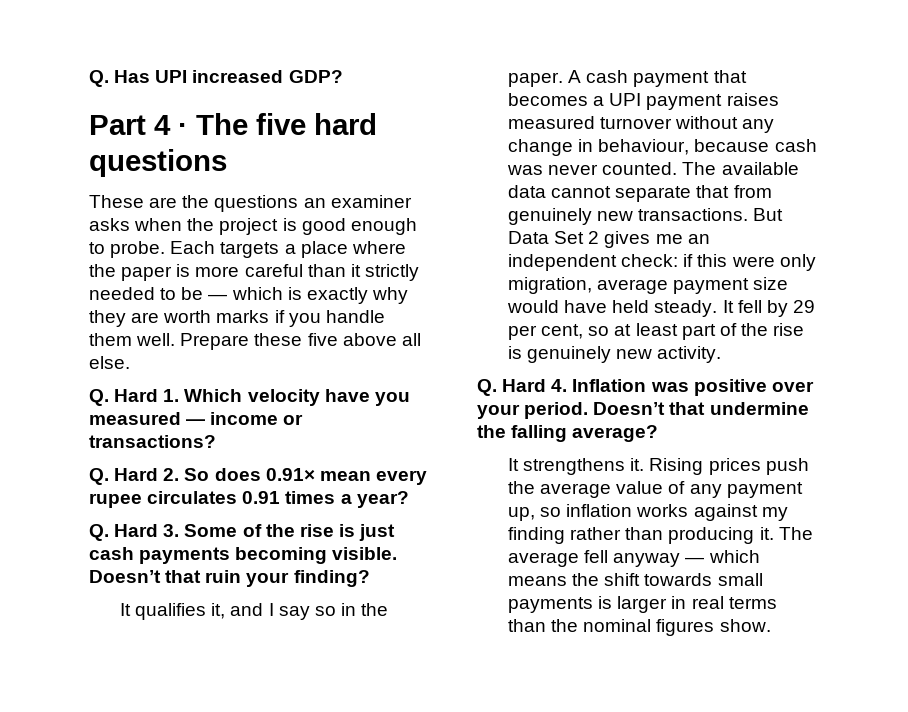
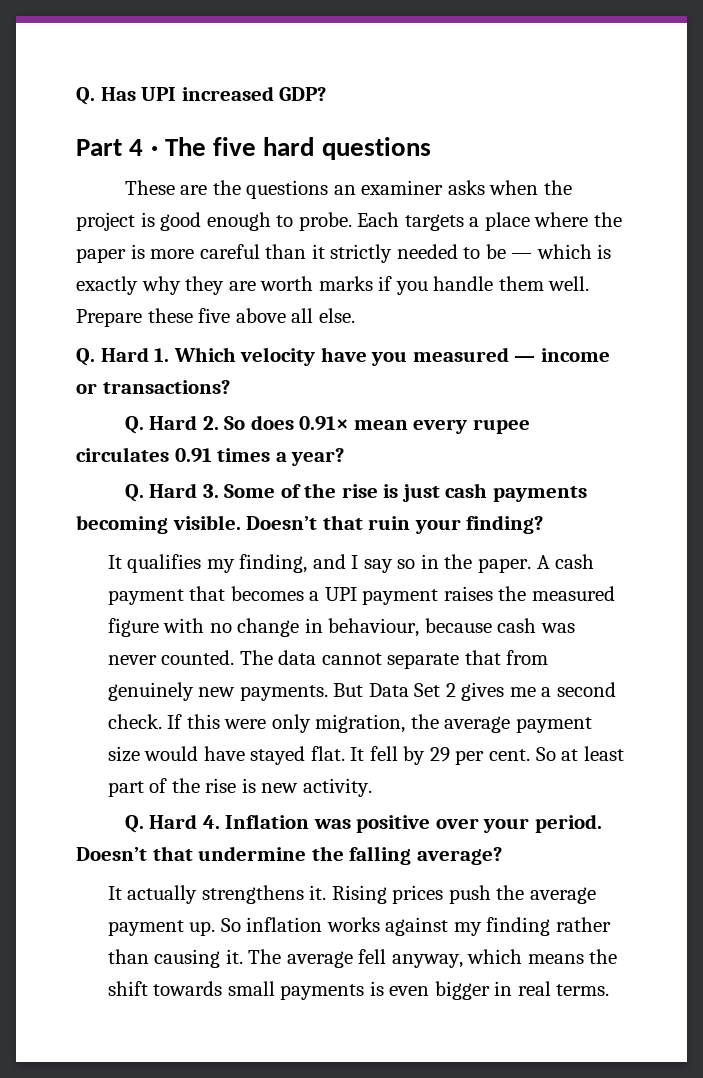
- It qualifies it, and I say so in the paper.
+ It qualifies my finding, and I say so in the paper.
- A cash payment that becomes a UPI payment raises measured turnover without any change in behaviour, because cash was never counted.
+ A cash payment that becomes a UPI payment raises the measured figure with no change in behaviour, because cash was never counted.
- The available data cannot separate that from genuinely new transactions.
+ The data cannot separate that from genuinely new payments.
- But Data Set 2 gives me an independent check: if this were only migration, average payment size would have held steady.
+ But Data Set 2 gives me a second check. If this were only migration, the average payment size would have stayed flat.
- It fell by 29 per cent, so at least part of the rise is genuinely new activity.
+ It fell by 29 per cent. So at least part of the rise is new activity.
- It strengthens it.
+ It actually strengthens it.
- Rising prices push the average value of any payment up, so inflation works against my finding rather than producing it.
+ Rising prices push the average payment up. So inflation works against my finding rather than causing it.
- The average fell anyway — which means the shift towards small payments is larger in real terms than the nominal figures show.
+ The average fell anyway, which means the shift towards small payments is even bigger in real terms.

